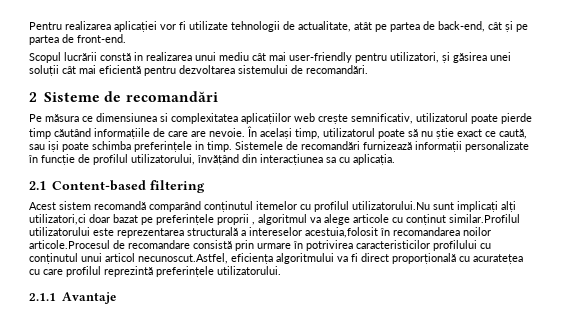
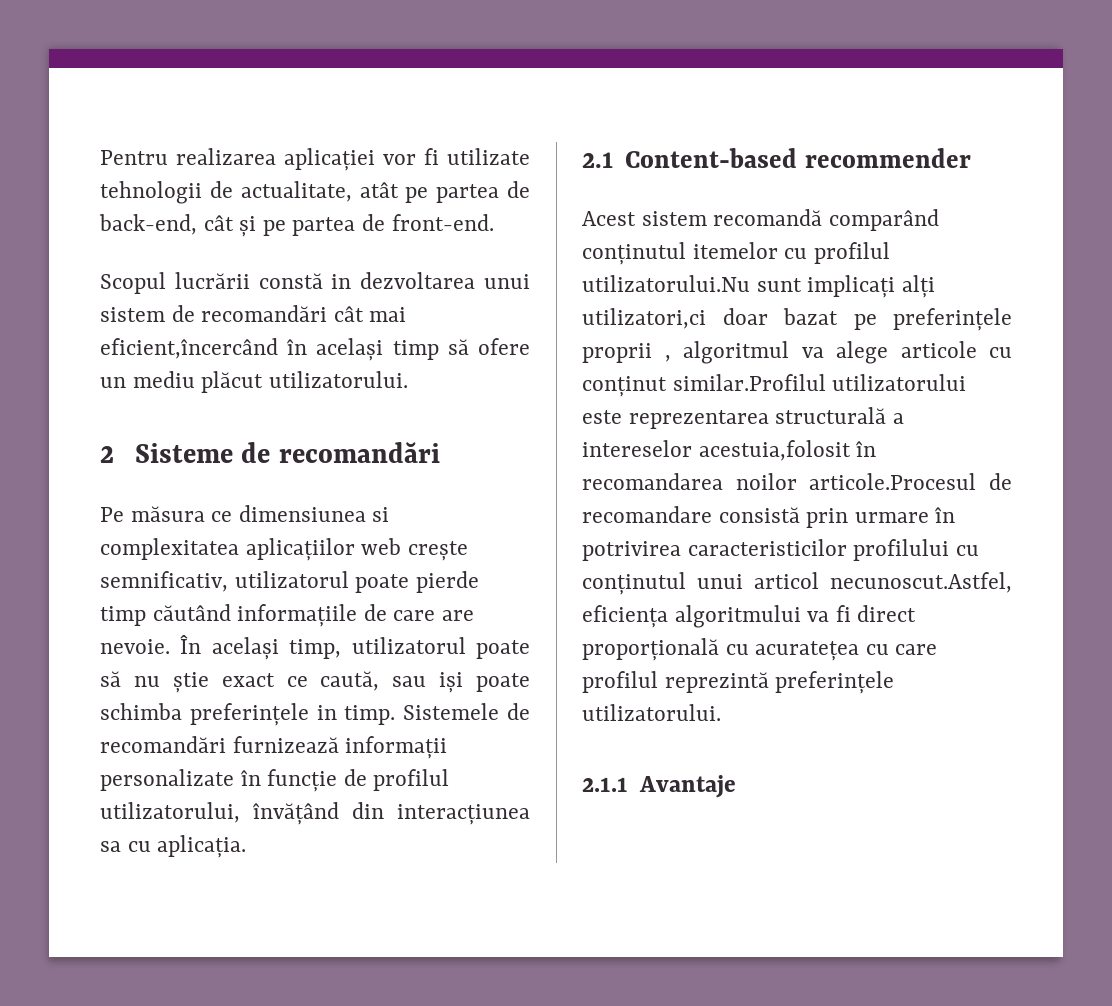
- Scopul lucrării constă in realizarea unui mediu cât mai user-friendly pentru utilizatori, și găsirea unei soluții cât mai eficientă pentru dezvoltarea sistemului de recomandări.
+ Scopul lucrării constă in dezvoltarea unui sistem de recomandări cât mai eficient,încercând în același timp să ofere un mediu plăcut utilizatorului.
- 2.1 Content-based filtering
+ 2.1 Content-based recommender

